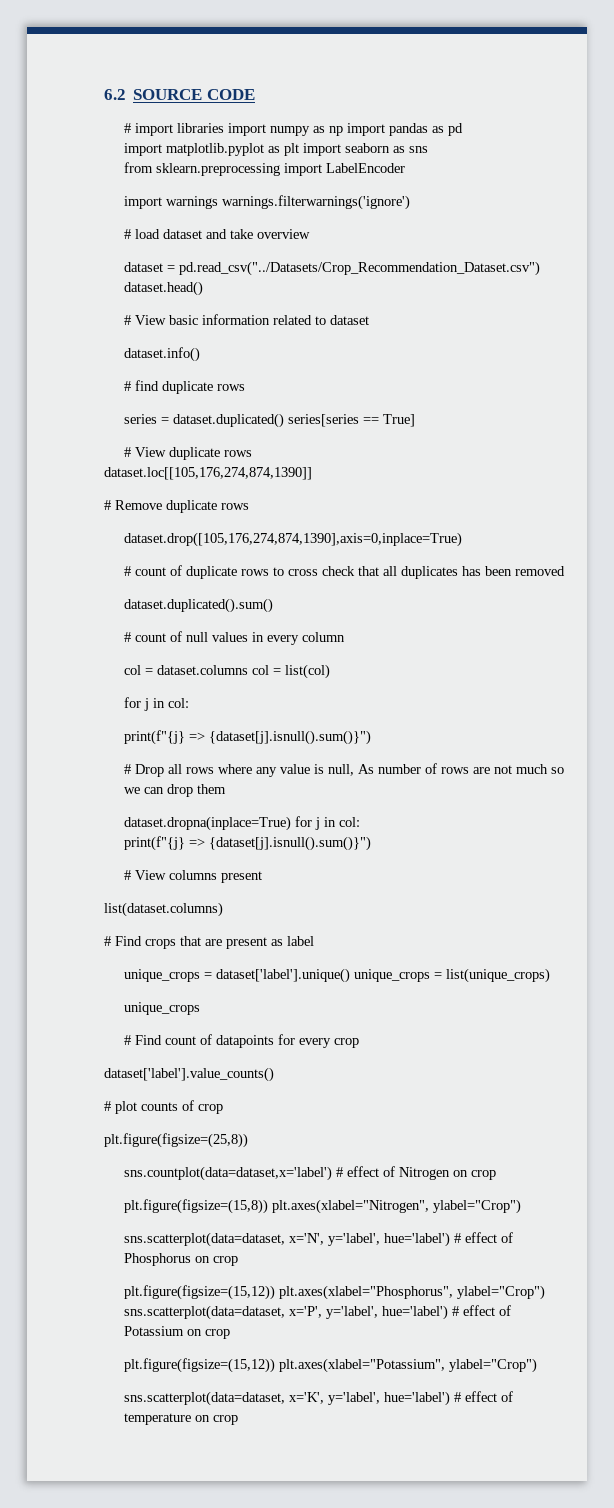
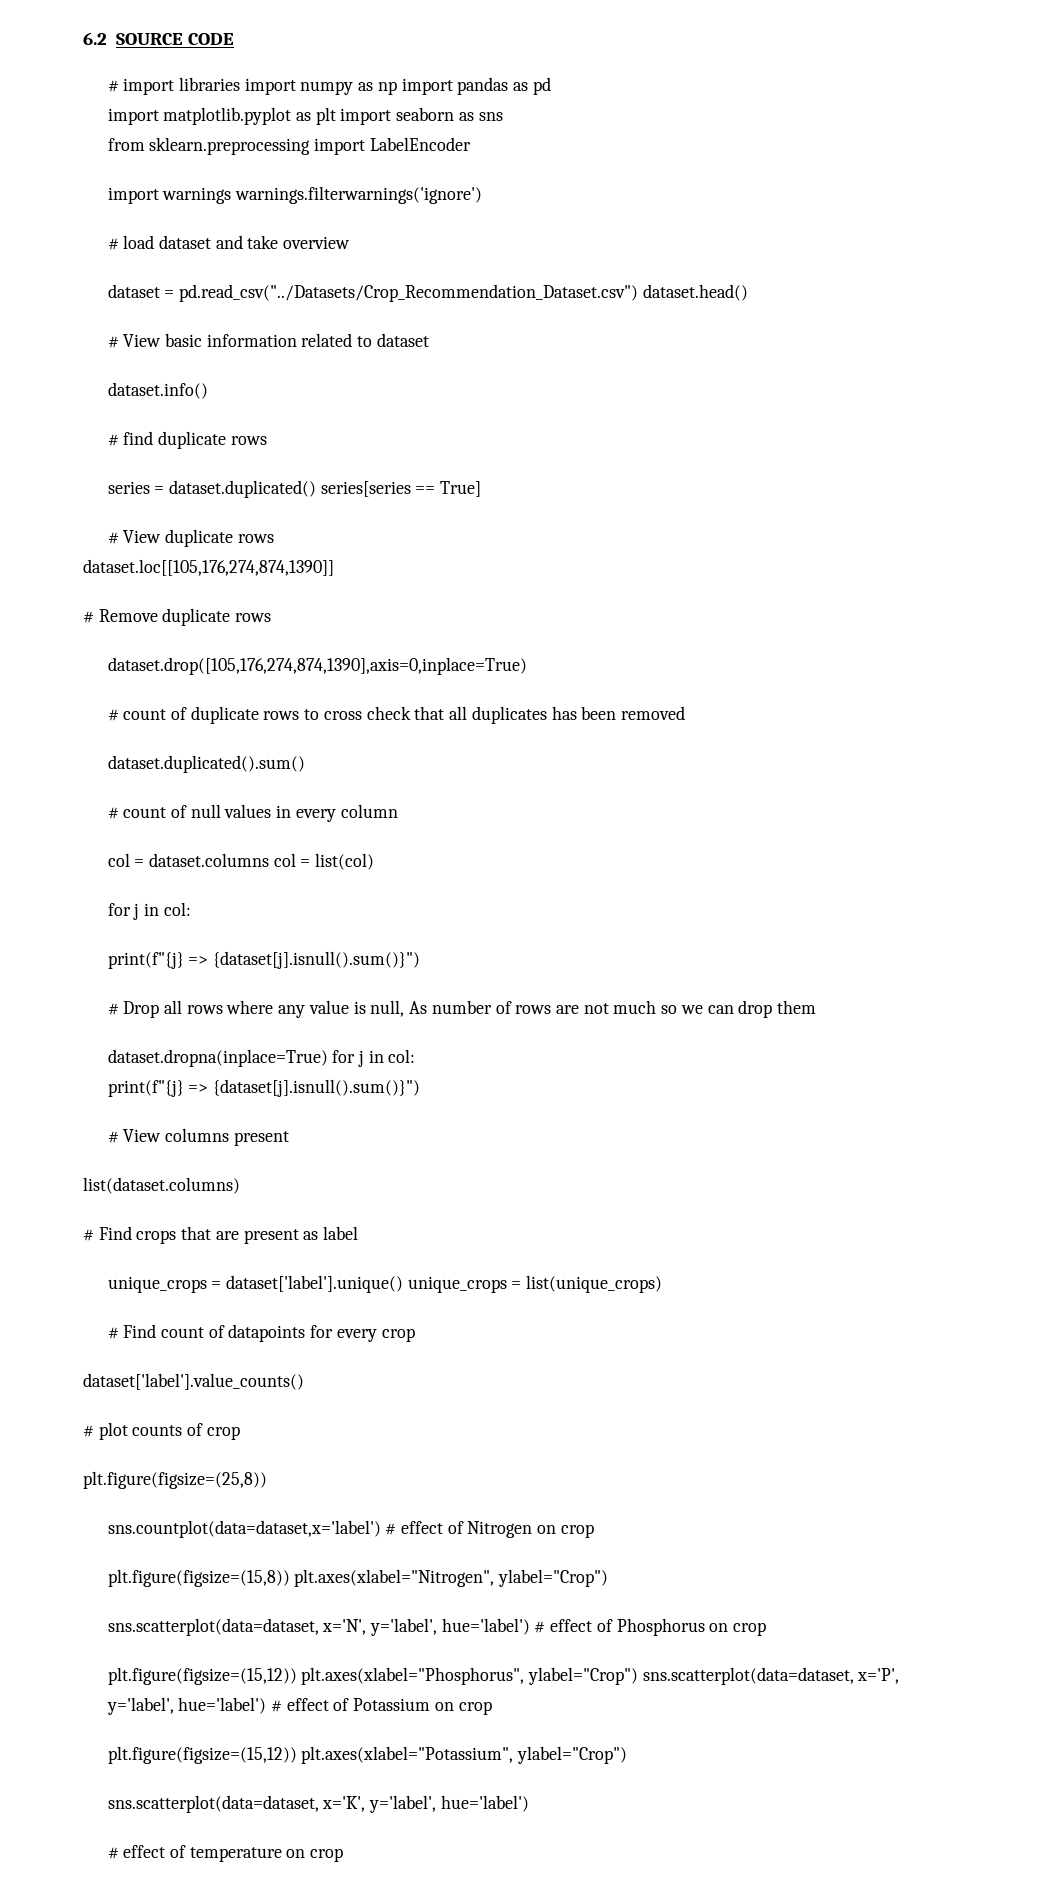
  unique_crops = dataset['label'].unique() unique_crops = list(unique_crops)
- unique_crops
- sns.scatterplot(data=dataset, x='K', y='label', hue='label') # effect of temperature on crop
+ sns.scatterplot(data=dataset, x='K', y='label', hue='label')
+ # effect of temperature on crop

